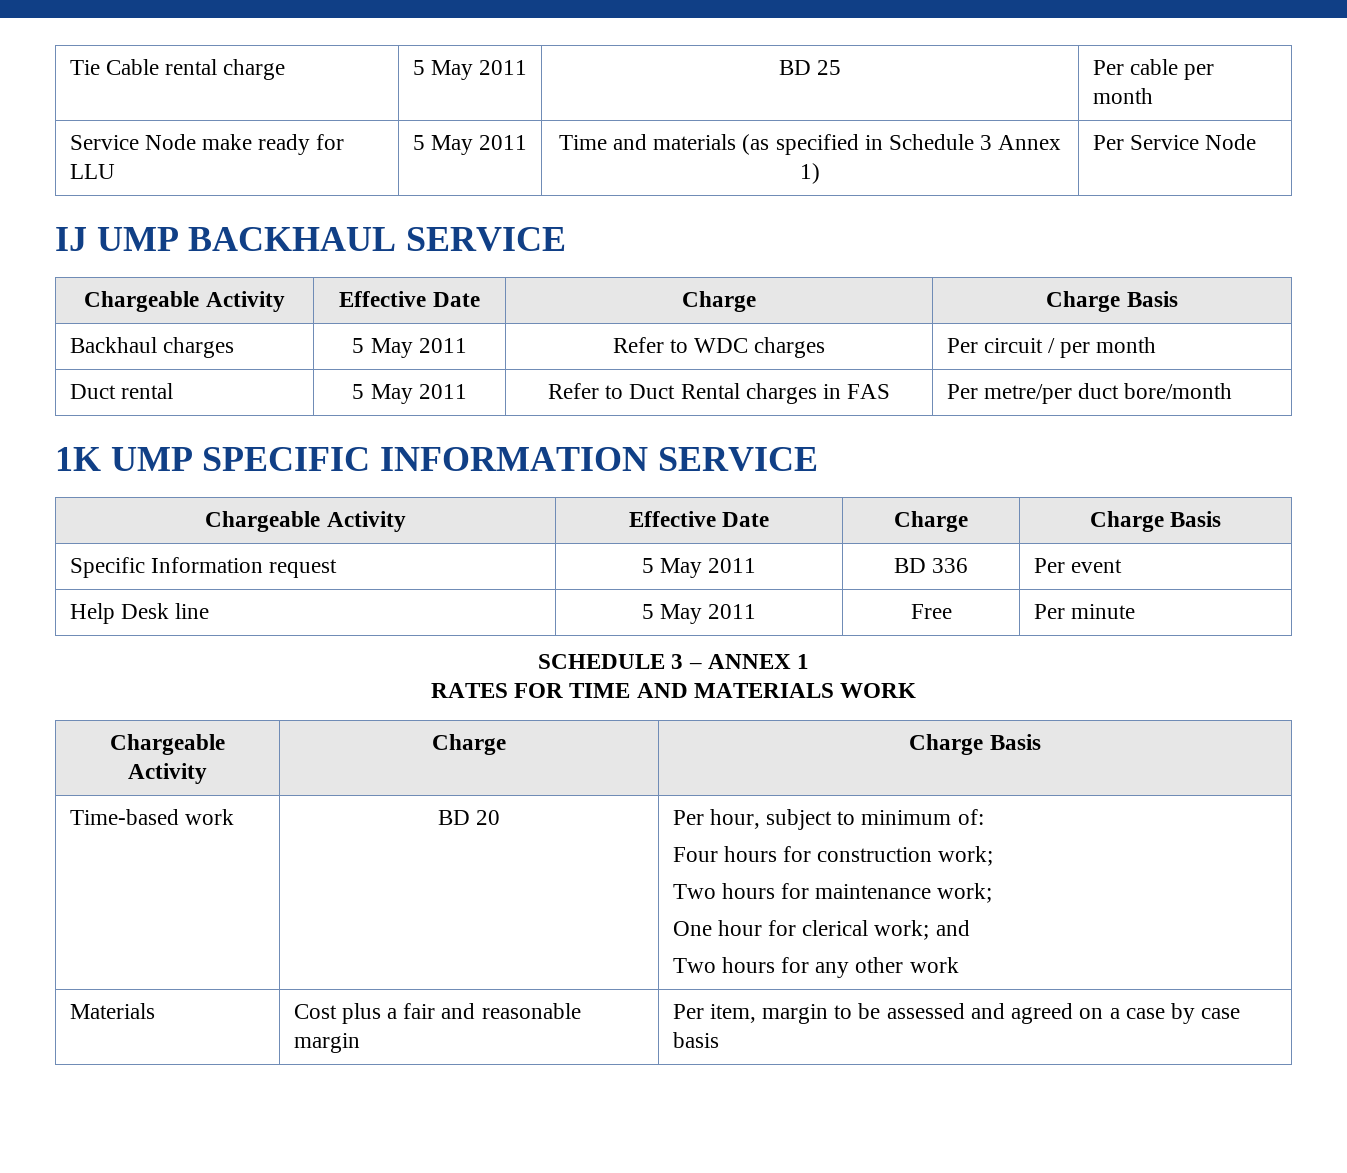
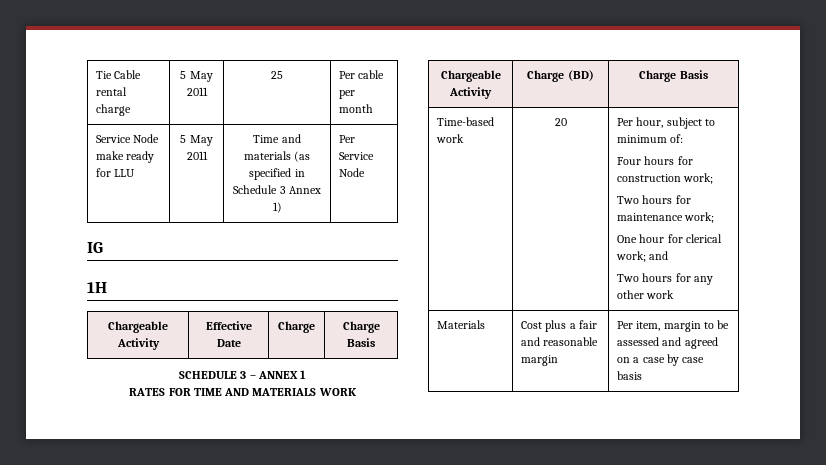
- Tie Cable rental charge | 5 May 2011 | BD 25 | Per cable per month
+ Tie Cable rental charge | 5 May 2011 | 25 | Per cable per month
- IJ UMP BACKHAUL SERVICE
+ IG
+ 1H
  Chargeable Activity | Effective Date | Charge | Charge Basis
- Backhaul charges | 5 May 2011 | Refer to WDC charges | Per circuit / per month
- Duct rental | 5 May 2011 | Refer to Duct Rental charges in FAS | Per metre/per duct bore/month
- 1K UMP SPECIFIC INFORMATION SERVICE
- Chargeable Activity | Effective Date | Charge | Charge Basis
- Specific Information request | 5 May 2011 | BD 336 | Per event
- Help Desk line | 5 May 2011 | Free | Per minute
- Chargeable Activity | Charge | Charge Basis
+ Chargeable Activity | Charge (BD) | Charge Basis
- Time-based work | BD 20 | Per hour, subject to minimum of:
+ Time-based work | 20 | Per hour, subject to minimum of:

